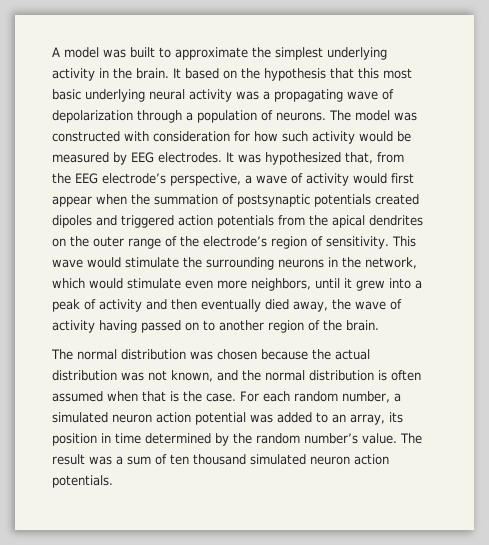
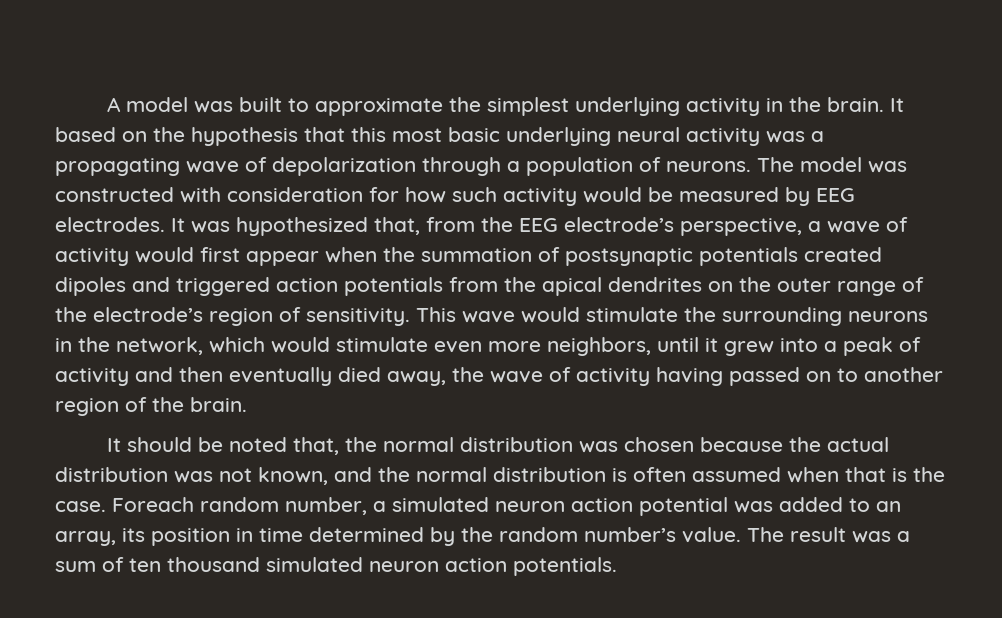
- The normal distribution was chosen because the actual distribution was not known, and the normal distribution is often assumed when that is the case.
+ It should be noted that, the normal distribution was chosen because the actual distribution was not known, and the normal distribution is often assumed when that is the case.
- For each random number, a simulated neuron action potential was added to an array, its position in time determined by the random number’s value.
+ Foreach random number, a simulated neuron action potential was added to an array, its position in time determined by the random number’s value.

